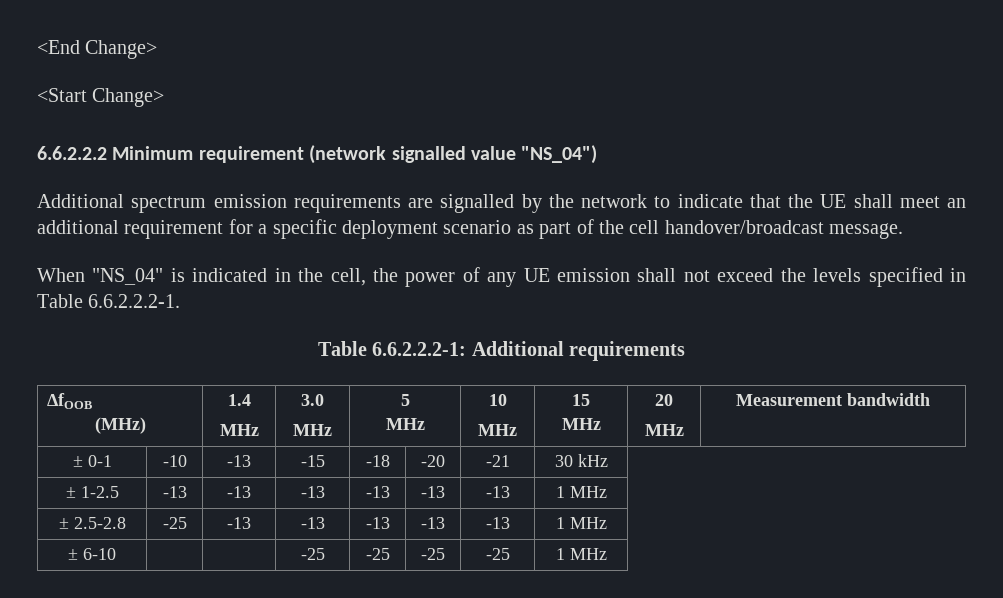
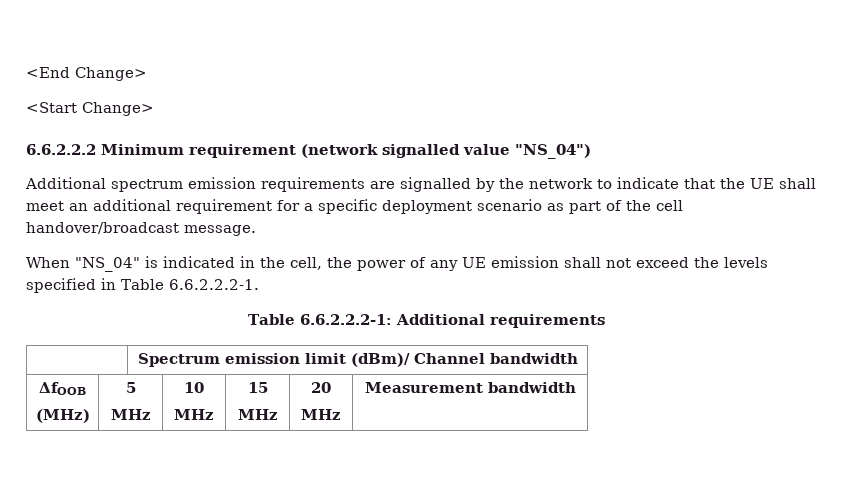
+ | Spectrum emission limit (dBm)/ Channel bandwidth
  ΔfOOB
- (MHz) | 1.4
- MHz | 3.0
- MHz | 5
+ (MHz) | 5
- ± 0-1 | -10 | -13 | -15 | -18 | -20 | -21 | 30 kHz
- ± 1-2.5 | -13 | -13 | -13 | -13 | -13 | -13 | 1 MHz
- ± 2.5-2.8 | -25 | -13 | -13 | -13 | -13 | -13 | 1 MHz
- ± 6-10 | | | -25 | -25 | -25 | -25 | 1 MHz

